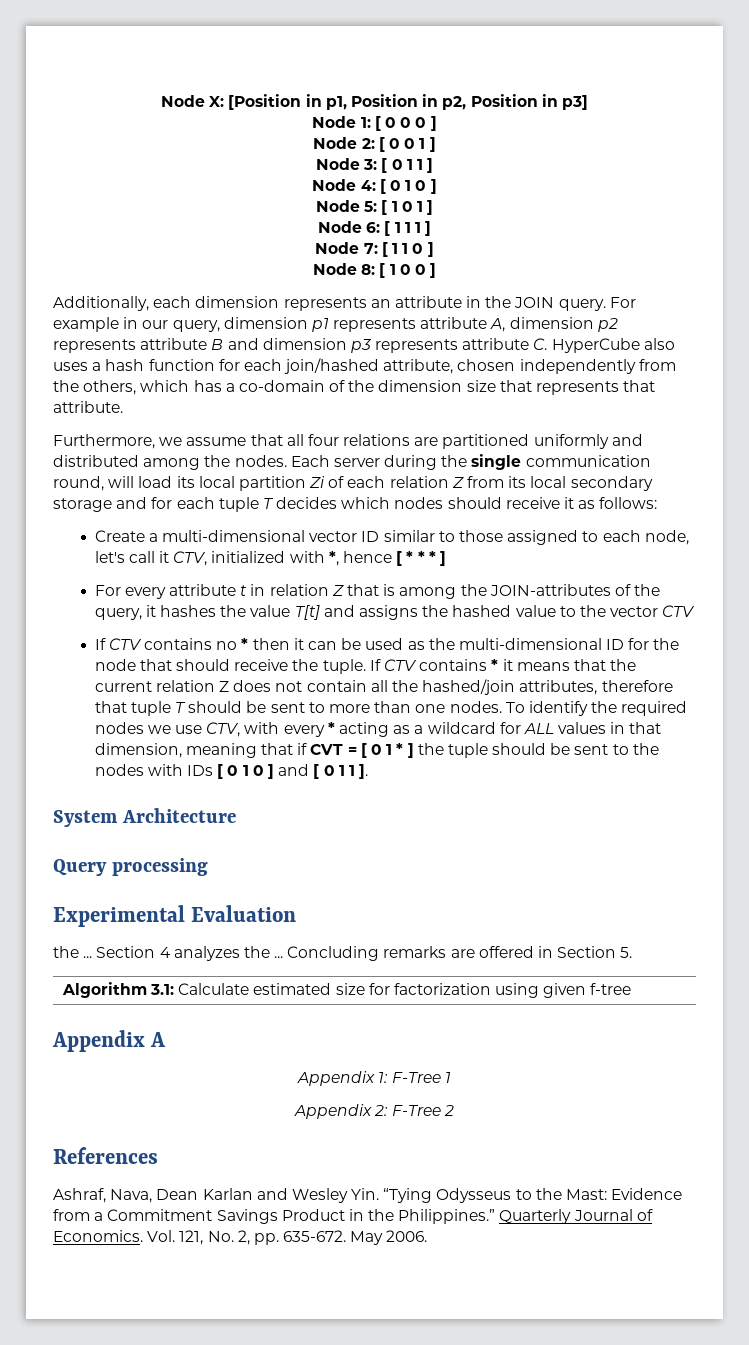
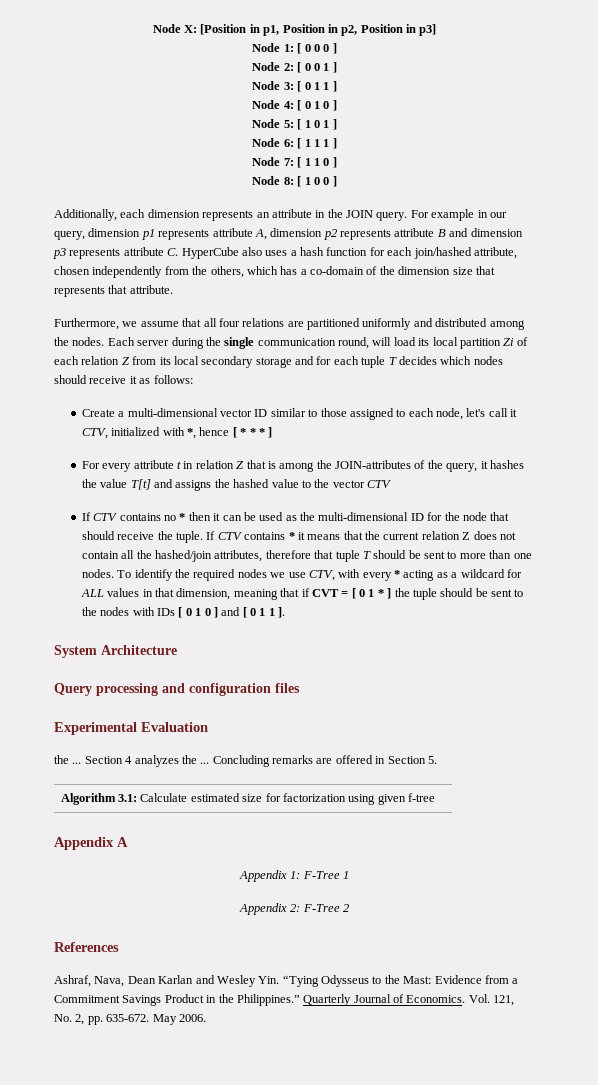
- Query processing
+ Query processing and configuration files

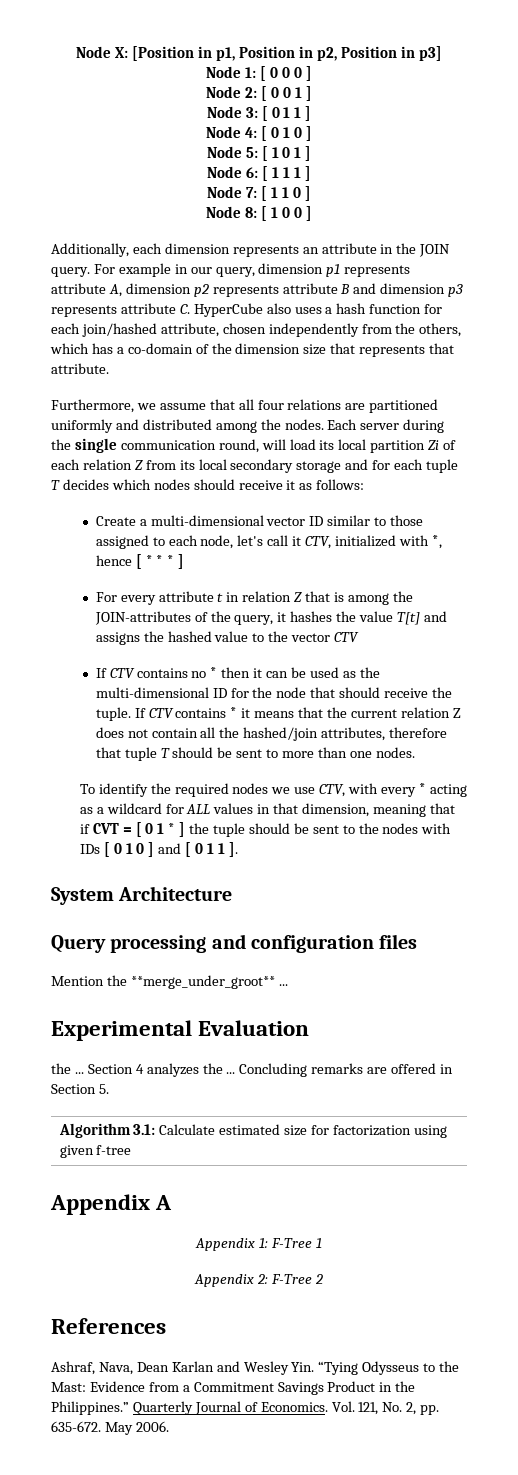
- If CTV contains * it means that the current relation Z does not contain all the hashed/join attributes, therefore that tuple T should be sent to more than one nodes. To identify the required nodes we use CTV, with every * acting as a wildcard for ALL values in that dimension, meaning that if CVT = [ 0 1 * ] the tuple should be sent to the nodes with IDs [ 0 1 0 ] and [ 0 1 1 ].
+ If CTV contains * it means that the current relation Z does not contain all the hashed/join attributes, therefore that tuple T should be sent to more than one nodes.
+ To identify the required nodes we use CTV, with every * acting as a wildcard for ALL values in that dimension, meaning that if CVT = [ 0 1 * ] the tuple should be sent to the nodes with IDs [ 0 1 0 ] and [ 0 1 1 ].
+ Mention the **merge_under_groot** ...

